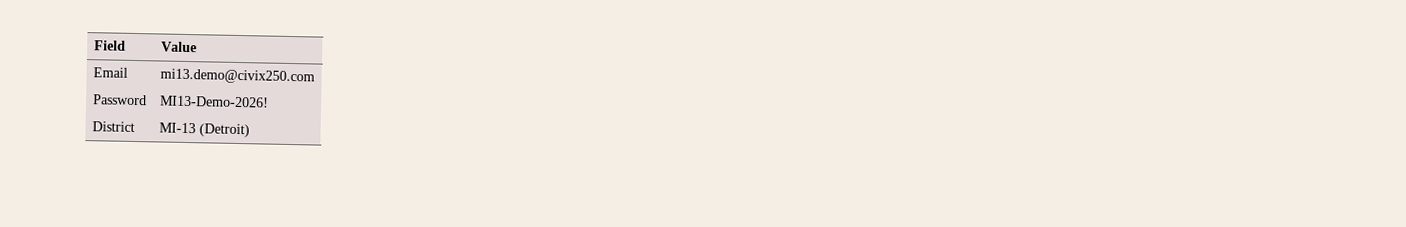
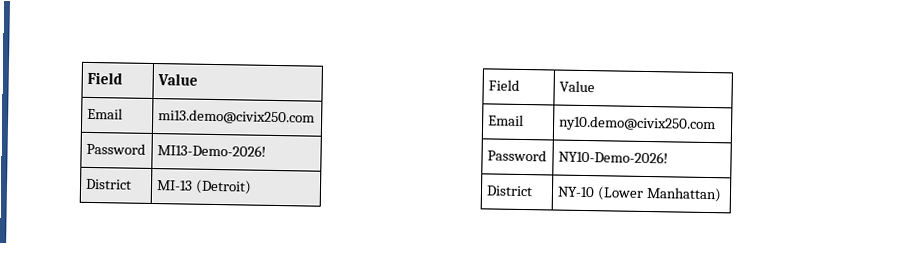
  District | MI-13 (Detroit)
+ Field | Value
+ Email | ny10.demo@civix250.com
+ Password | NY10-Demo-2026!
+ District | NY-10 (Lower Manhattan)

